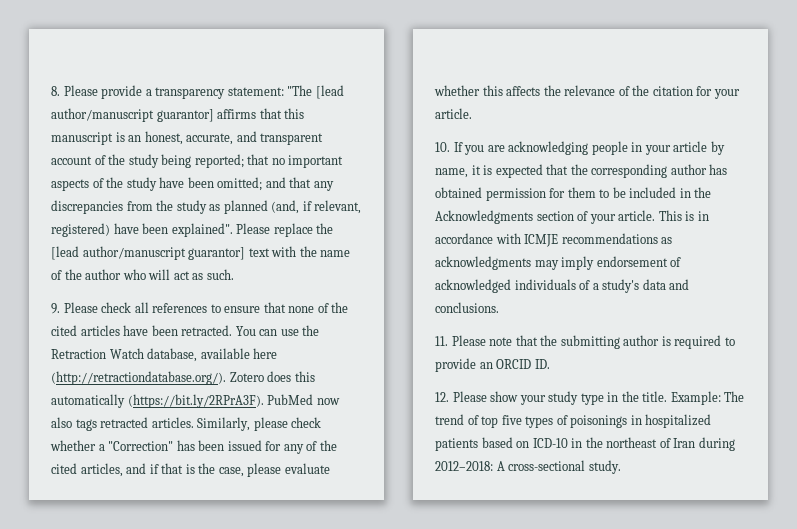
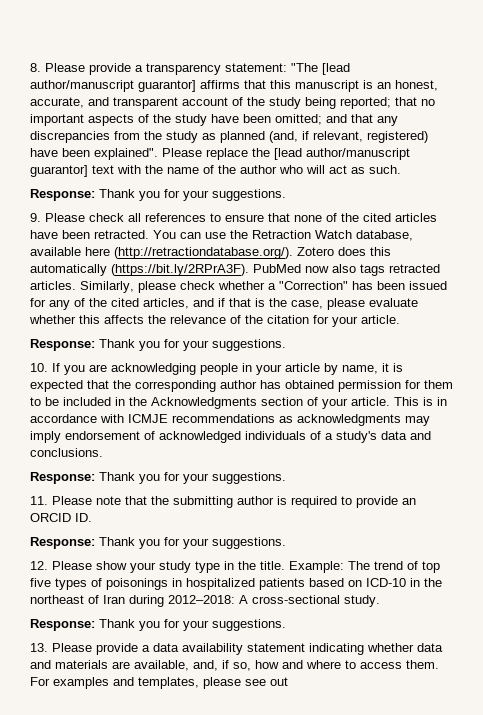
  Please replace the [lead author/manuscript guarantor] text with the name of the author who will act as such.
+ Response: Thank you for your suggestions.
  Similarly, please check whether a "Correction" has been issued for any of the cited articles, and if that is the case, please evaluate whether this affects the relevance of the citation for your article.
+ Response: Thank you for your suggestions.
  This is in accordance with ICMJE recommendations as acknowledgments may imply endorsement of acknowledged individuals of a study's data and conclusions.
+ Response: Thank you for your suggestions.
  11. Please note that the submitting author is required to provide an ORCID ID.
+ Response: Thank you for your suggestions.
  Example: The trend of top five types of poisonings in hospitalized patients based on ICD-10 in the northeast of Iran during 2012–2018: A cross-sectional study.
+ Response: Thank you for your suggestions.
+ 13. Please provide a data availability statement indicating whether data and materials are available, and, if so, how and where to access them. For examples and templates, please see out

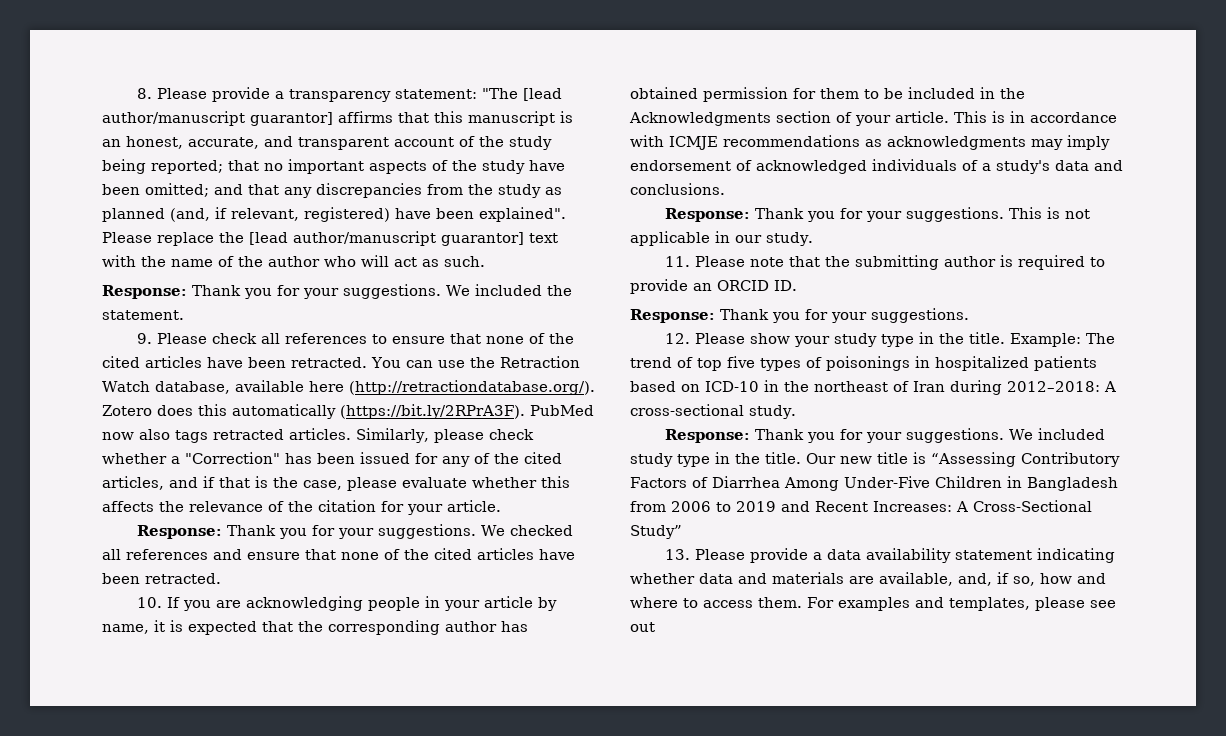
+ We included the statement.
+ We checked all references and ensure that none of the cited articles have been retracted.
+ This is not applicable in our study.
+ We included study type in the title. Our new title is “Assessing Contributory Factors of Diarrhea Among Under-Five Children in Bangladesh from 2006 to 2019 and Recent Increases: A Cross-Sectional Study”

